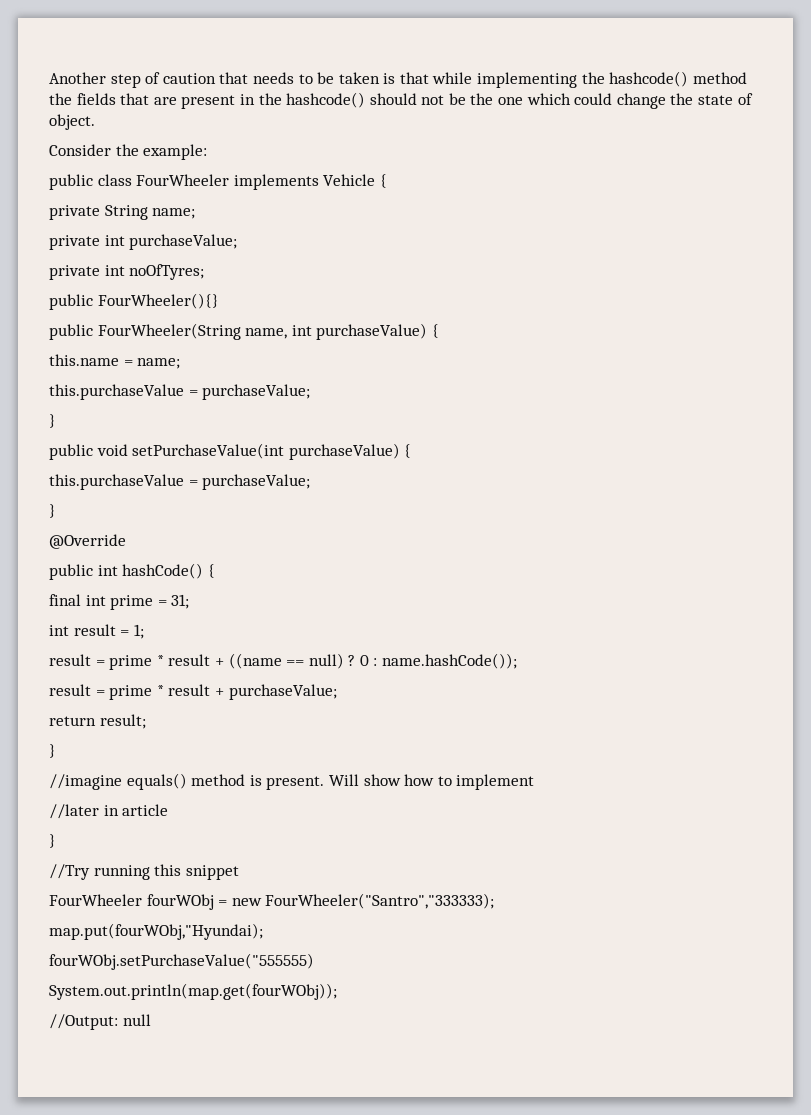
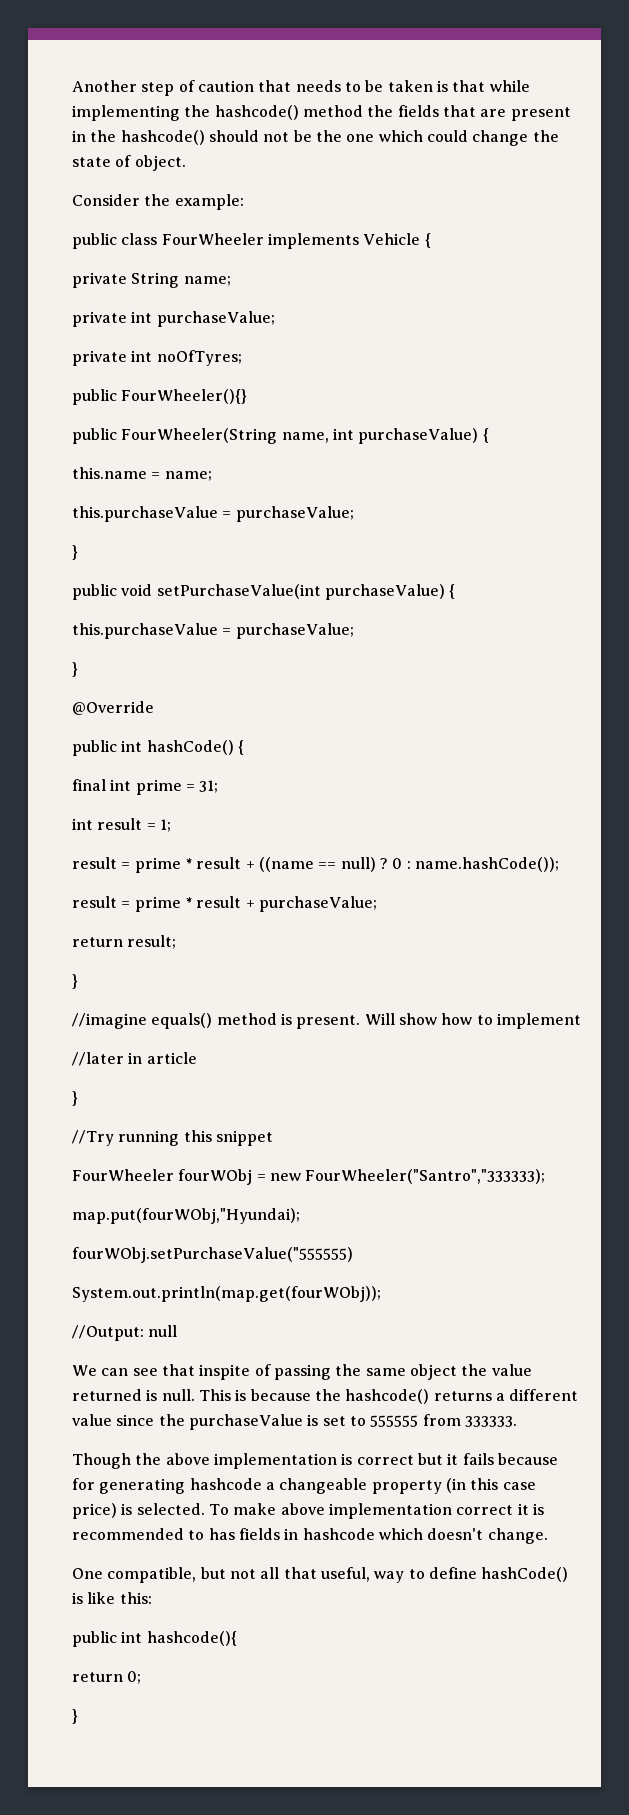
+ We can see that inspite of passing the same object the value returned is null. This is because the hashcode() returns a different value since the purchaseValue is set to 555555 from 333333.
+ Though the above implementation is correct but it fails because for generating hashcode a changeable property (in this case price) is selected. To make above implementation correct it is recommended to has fields in hashcode which doesn't change.
+ One compatible, but not all that useful, way to define hashCode() is like this:
+ public int hashcode(){
+ return 0;
+ }

